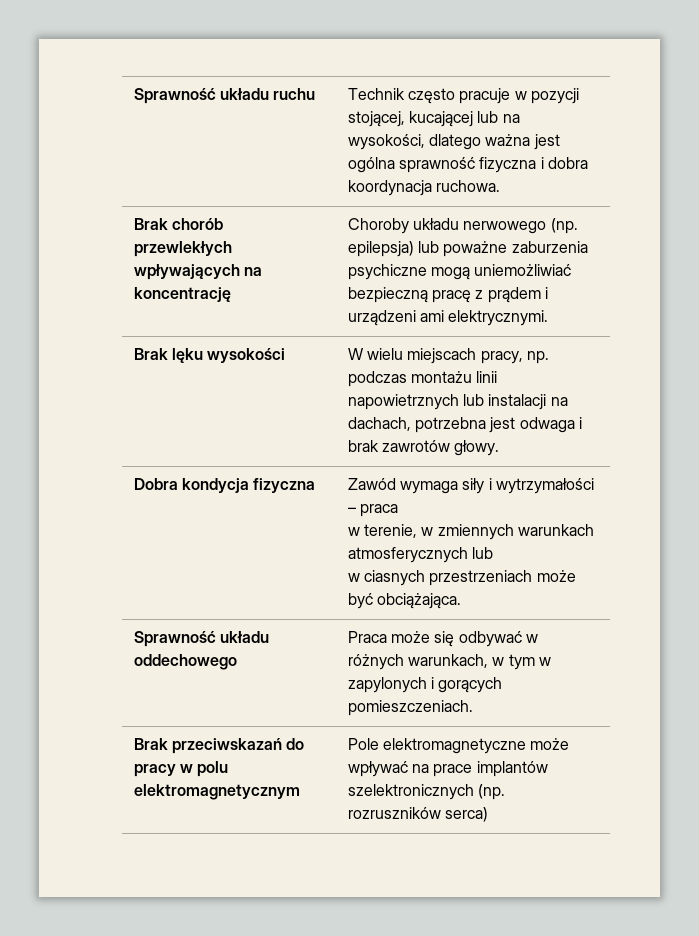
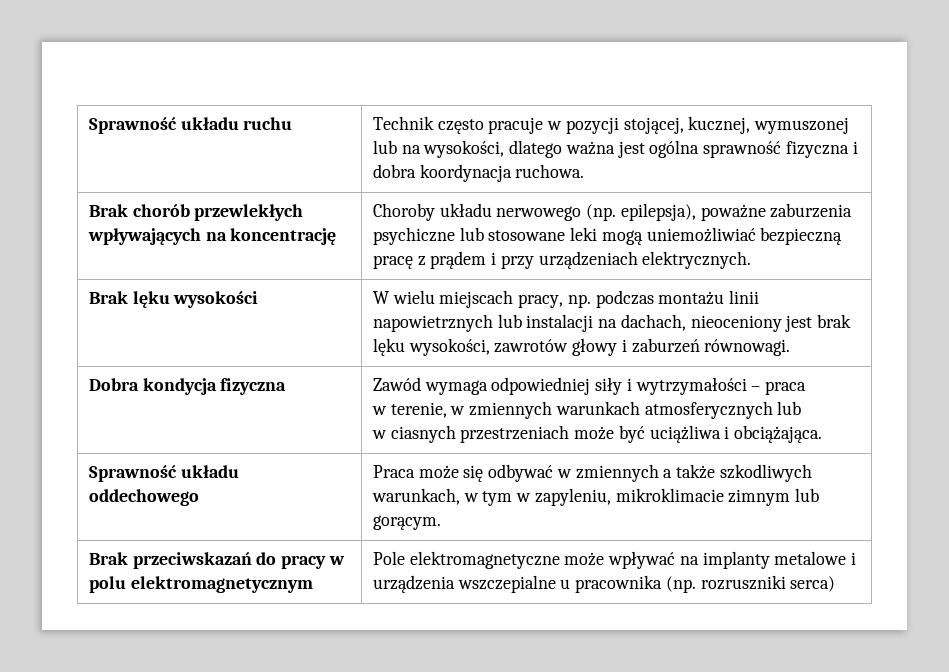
- Sprawność układu ruchu | Technik często pracuje w pozycji stojącej, kucającej lub na wysokości, dlatego ważna jest ogólna sprawność fizyczna i dobra koordynacja ruchowa.
+ Sprawność układu ruchu | Technik często pracuje w pozycji stojącej, kucznej, wymuszonej lub na wysokości, dlatego ważna jest ogólna sprawność fizyczna i dobra koordynacja ruchowa.
- Brak chorób przewlekłych wpływających na koncentrację | Choroby układu nerwowego (np. epilepsja) lub poważne zaburzenia psychiczne mogą uniemożliwiać bezpieczną pracę z prądem i urządzeni ami elektrycznymi.
+ Brak chorób przewlekłych wpływających na koncentrację | Choroby układu nerwowego (np. epilepsja), poważne zaburzenia psychiczne lub stosowane leki mogą uniemożliwiać bezpieczną pracę z prądem i przy urządzeniach elektrycznych.
- Brak lęku wysokości | W wielu miejscach pracy, np. podczas montażu linii napowietrznych lub instalacji na dachach, potrzebna jest odwaga i brak zawrotów głowy.
+ Brak lęku wysokości | W wielu miejscach pracy, np. podczas montażu linii napowietrznych lub instalacji na dachach, nieoceniony jest brak lęku wysokości, zawrotów głowy i zaburzeń równowagi.
- Dobra kondycja fizyczna | Zawód wymaga siły i wytrzymałości – praca
+ Dobra kondycja fizyczna | Zawód wymaga odpowiedniej siły i wytrzymałości – praca
  w terenie, w zmiennych warunkach atmosferycznych lub
- w ciasnych przestrzeniach może być obciążająca.
+ w ciasnych przestrzeniach może być uciążliwa i obciążająca.
- Sprawność układu oddechowego | Praca może się odbywać w różnych warunkach, w tym w zapylonych i gorących pomieszczeniach.
+ Sprawność układu oddechowego | Praca może się odbywać w zmiennych a także szkodliwych warunkach, w tym w zapyleniu, mikroklimacie zimnym lub gorącym.
- Brak przeciwskazań do pracy w polu elektromagnetycznym | Pole elektromagnetyczne może wpływać na prace implantów szelektronicznych (np. rozruszników serca)
+ Brak przeciwskazań do pracy w polu elektromagnetycznym | Pole elektromagnetyczne może wpływać na implanty metalowe i urządzenia wszczepialne u pracownika (np. rozruszniki serca)

